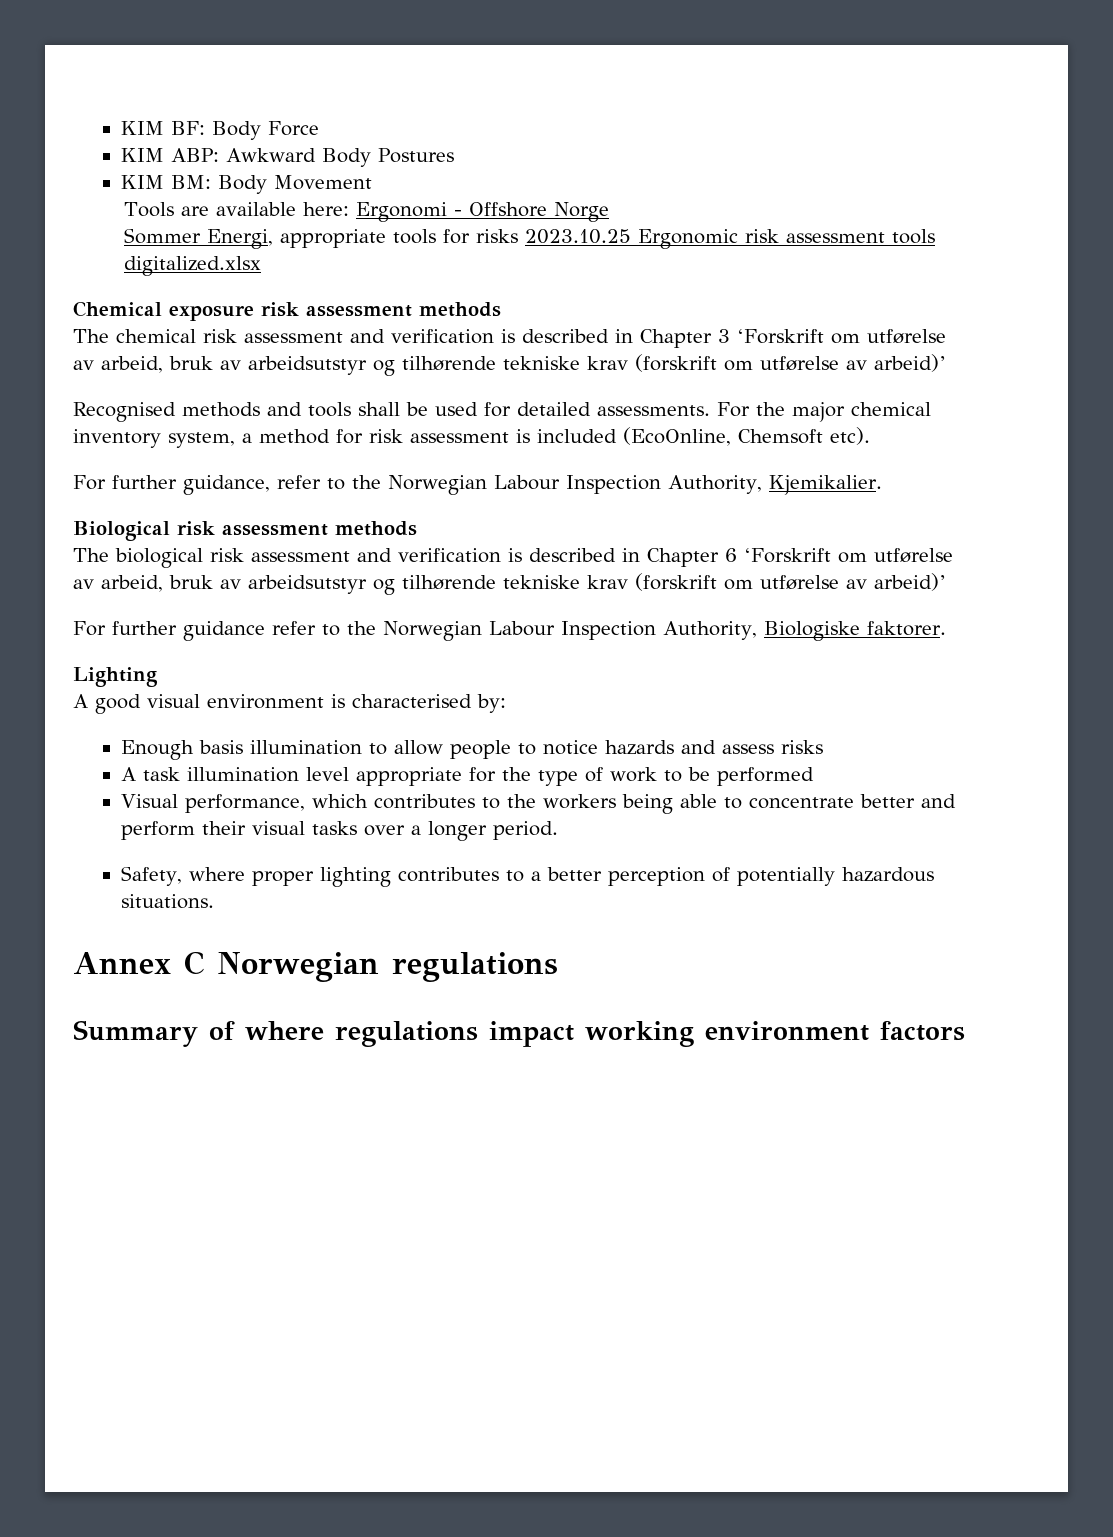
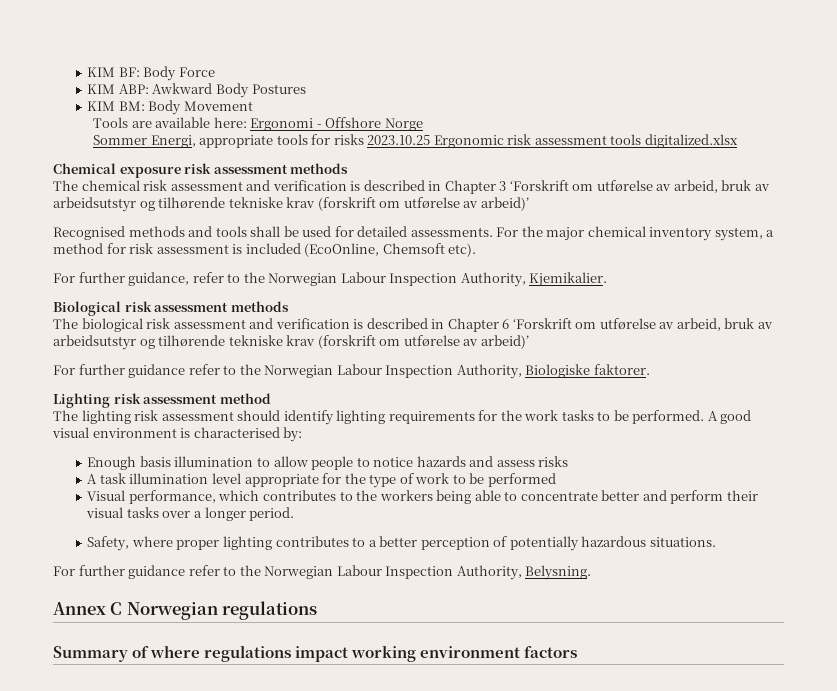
- Lighting
- A good visual environment is characterised by:
+ Lighting risk assessment method
+ The lighting risk assessment should identify lighting requirements for the work tasks to be performed. A good visual environment is characterised by:
+ For further guidance refer to the Norwegian Labour Inspection Authority, Belysning.

